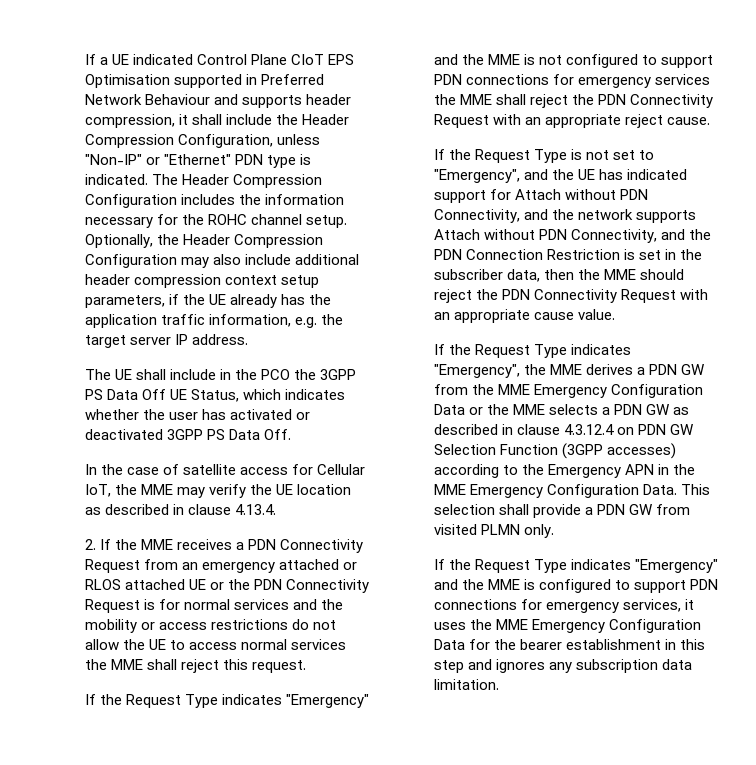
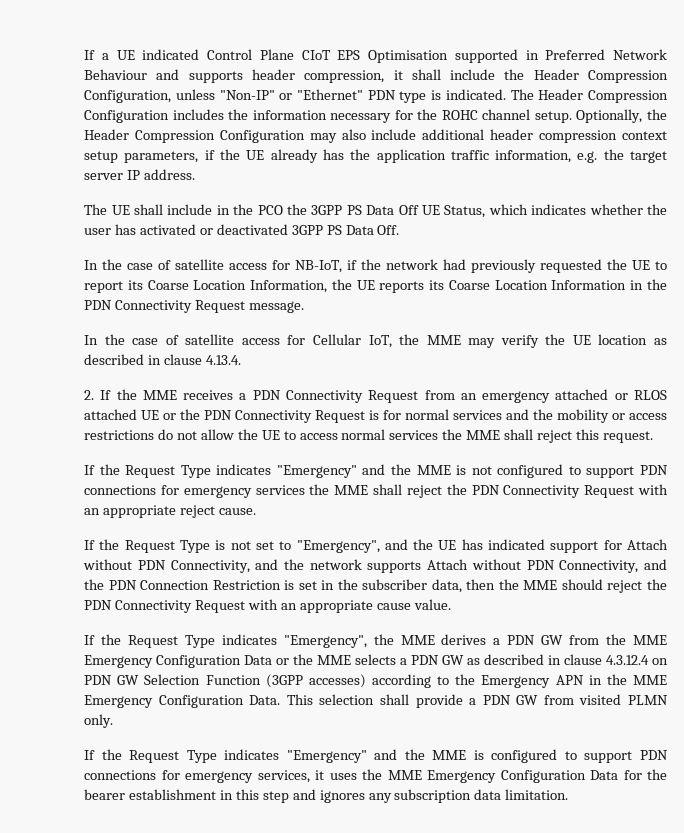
+ In the case of satellite access for NB-IoT, if the network had previously requested the UE to report its Coarse Location Information, the UE reports its Coarse Location Information in the PDN Connectivity Request message.

